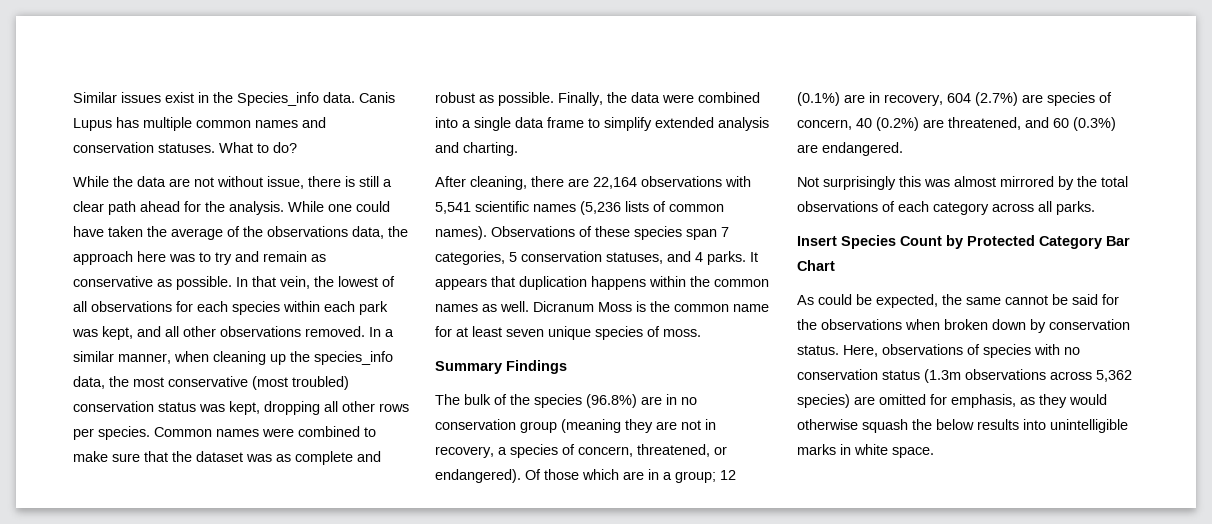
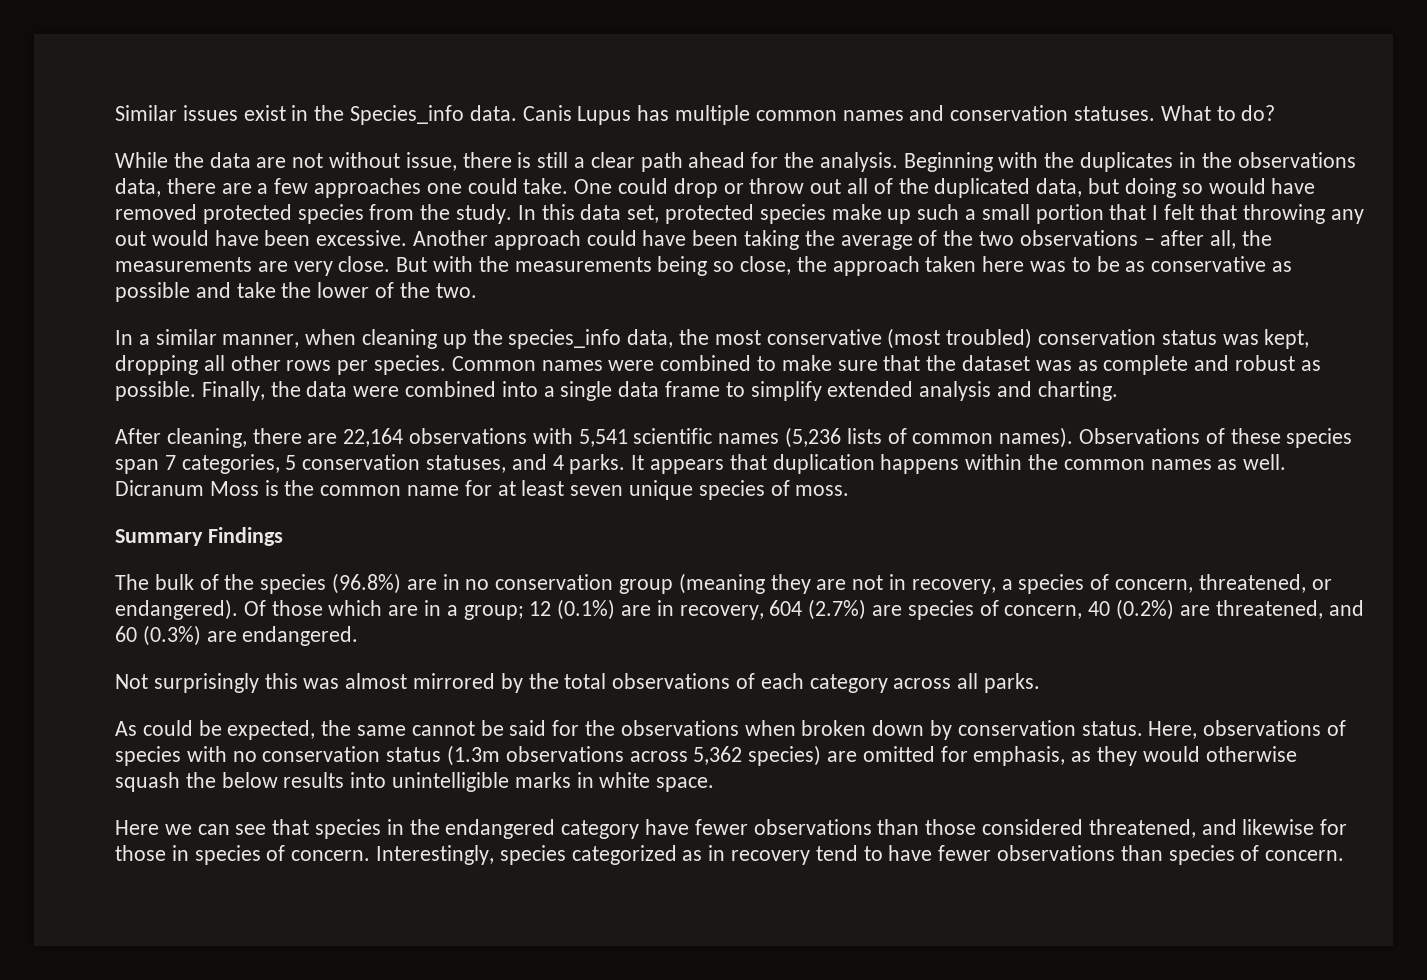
- While one could have taken the average of the observations data, the approach here was to try and remain as conservative as possible. In that vein, the lowest of all observations for each species within each park was kept, and all other observations removed. In a similar manner, when cleaning up the species_info data, the most conservative (most troubled) conservation status was kept, dropping all other rows per species.
+ Beginning with the duplicates in the observations data, there are a few approaches one could take. One could drop or throw out all of the duplicated data, but doing so would have removed protected species from the study. In this data set, protected species make up such a small portion that I felt that throwing any out would have been excessive. Another approach could have been taking the average of the two observations – after all, the measurements are very close. But with the measurements being so close, the approach taken here was to be as conservative as possible and take the lower of the two.
+ In a similar manner, when cleaning up the species_info data, the most conservative (most troubled) conservation status was kept, dropping all other rows per species.
- Insert Species Count by Protected Category Bar Chart
+ Here we can see that species in the endangered category have fewer observations than those considered threatened, and likewise for those in species of concern. Interestingly, species categorized as in recovery tend to have fewer observations than species of concern.

